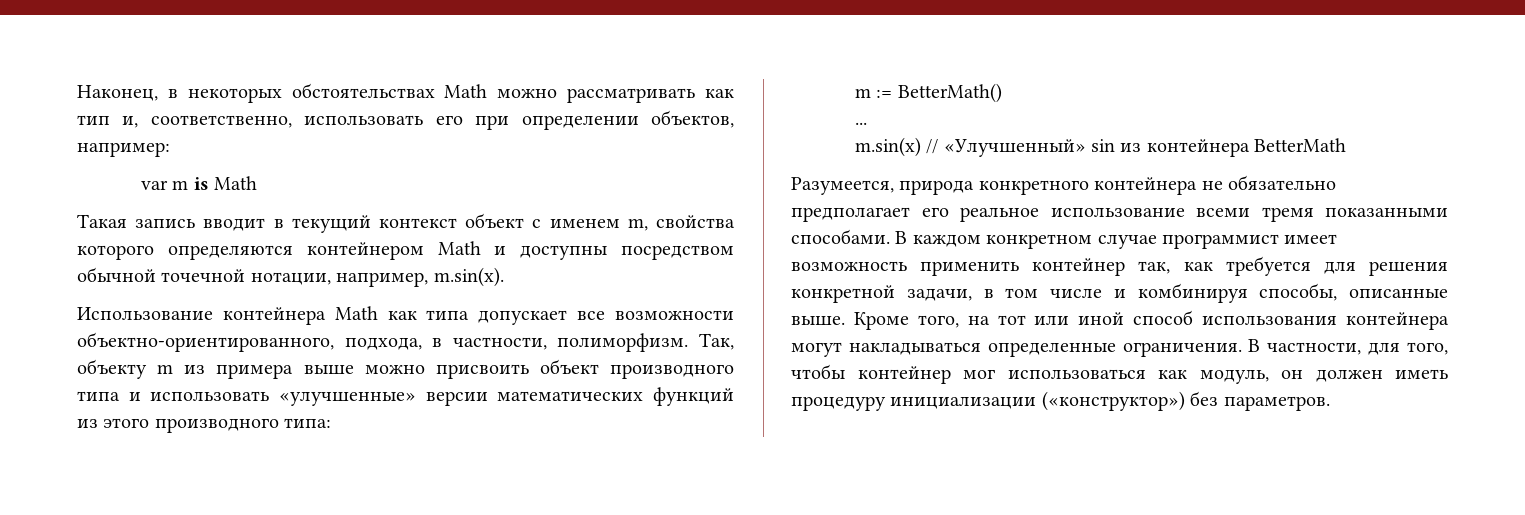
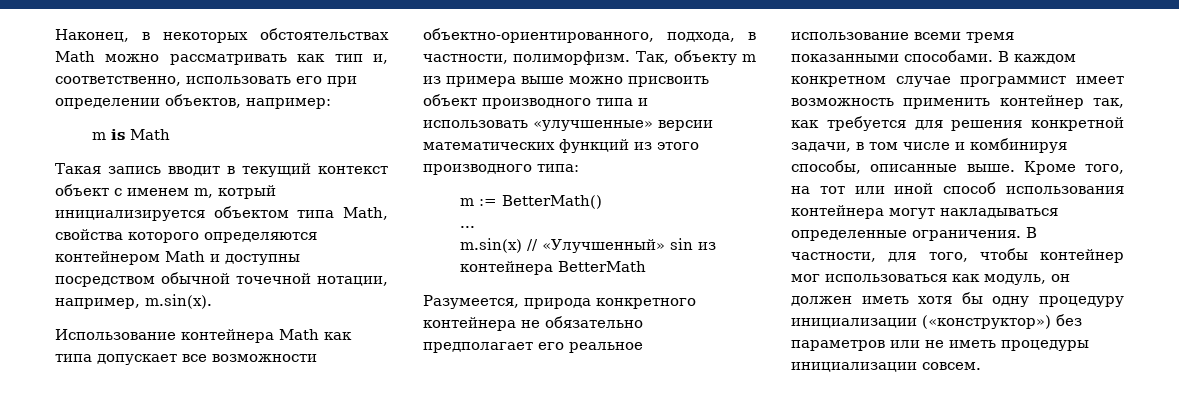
- var m is Math
+ m is Math
- Такая запись вводит в текущий контекст объект с именем m, свойства которого определяются контейнером Math и доступны посредством обычной точечной нотации, например, m.sin(x).
+ Такая запись вводит в текущий контекст объект с именем m, котрый инициализируется объектом типа Math, свойства которого определяются контейнером Math и доступны посредством обычной точечной нотации, например, m.sin(x).
- В частности, для того, чтобы контейнер мог использоваться как модуль, он должен иметь процедуру инициализации («конструктор») без параметров.
+ В частности, для того, чтобы контейнер мог использоваться как модуль, он должен иметь хотя бы одну процедуру инициализации («конструктор») без параметров или не иметь процедуры инициализации совсем.

